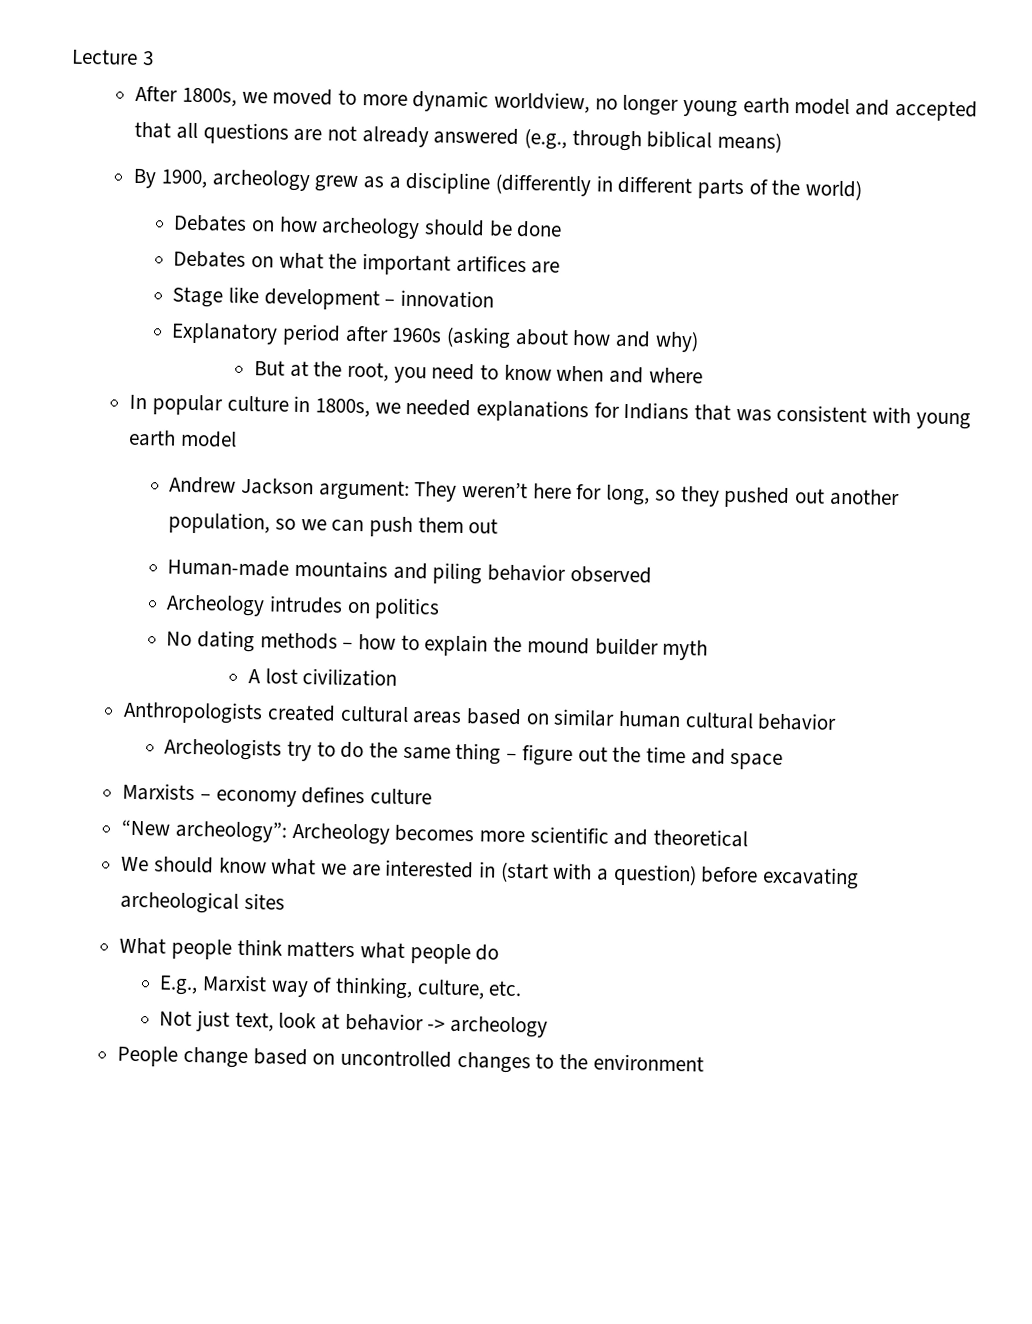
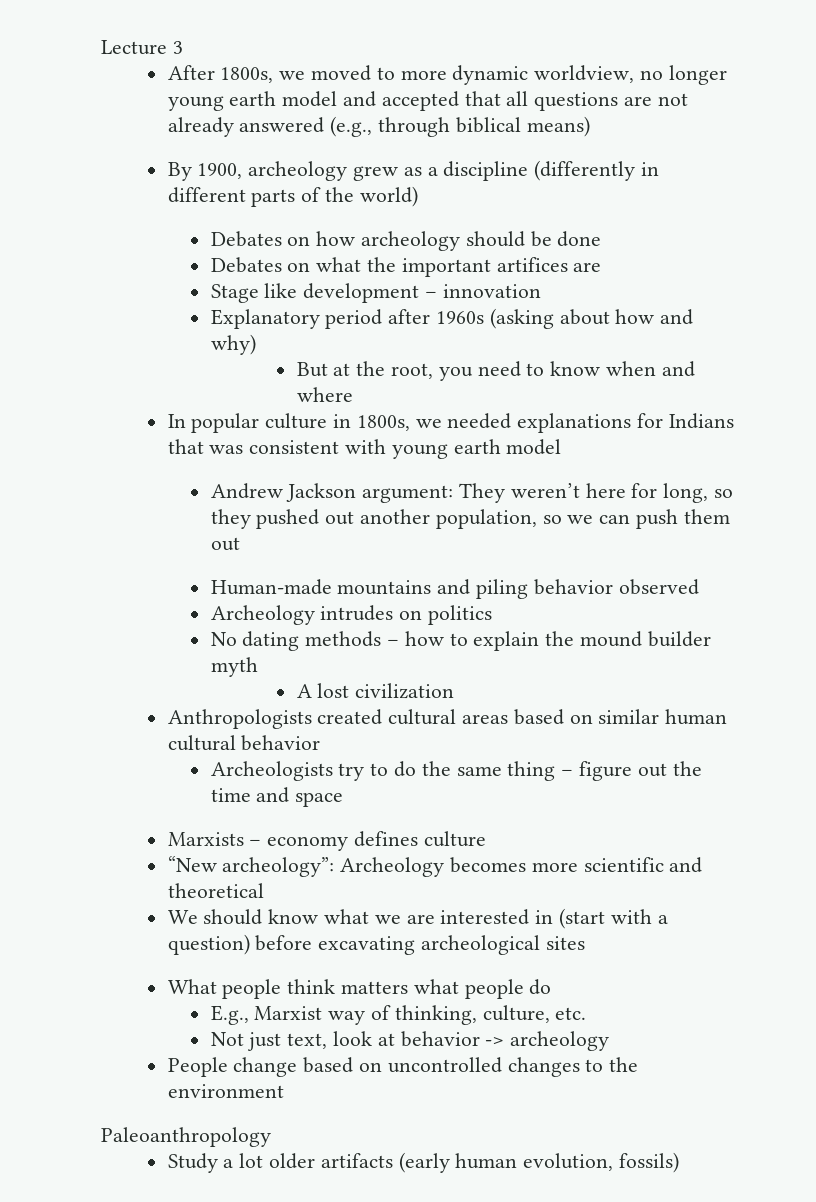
+ Paleoanthropology
+ Study a lot older artifacts (early human evolution, fossils)

